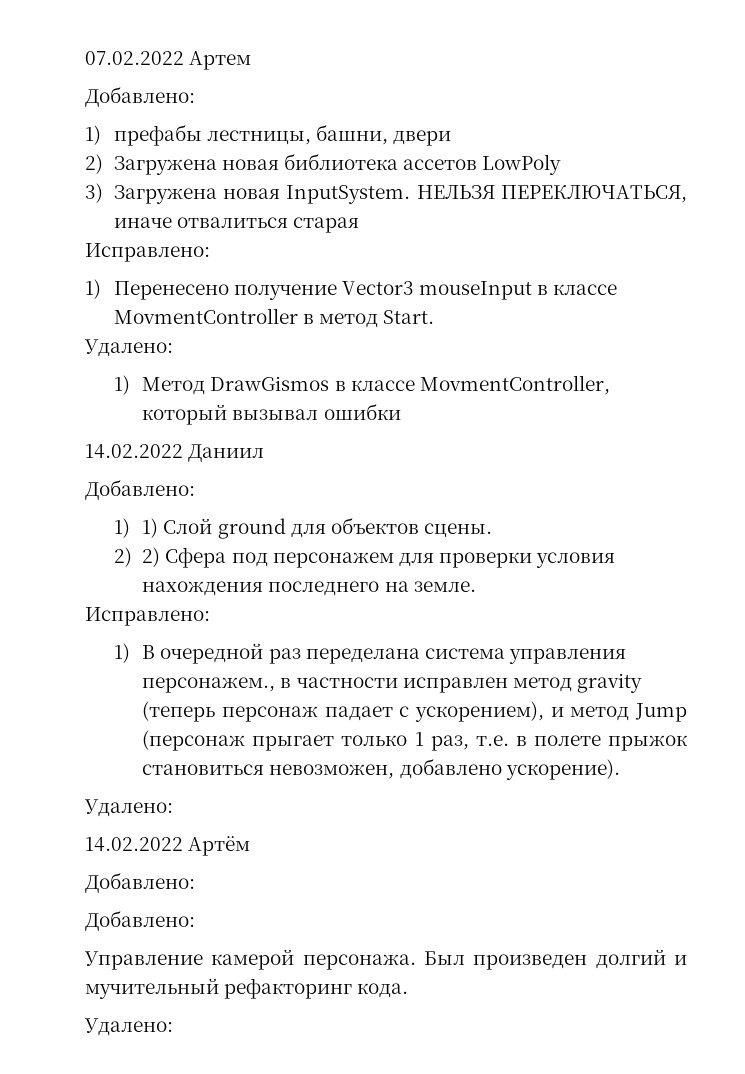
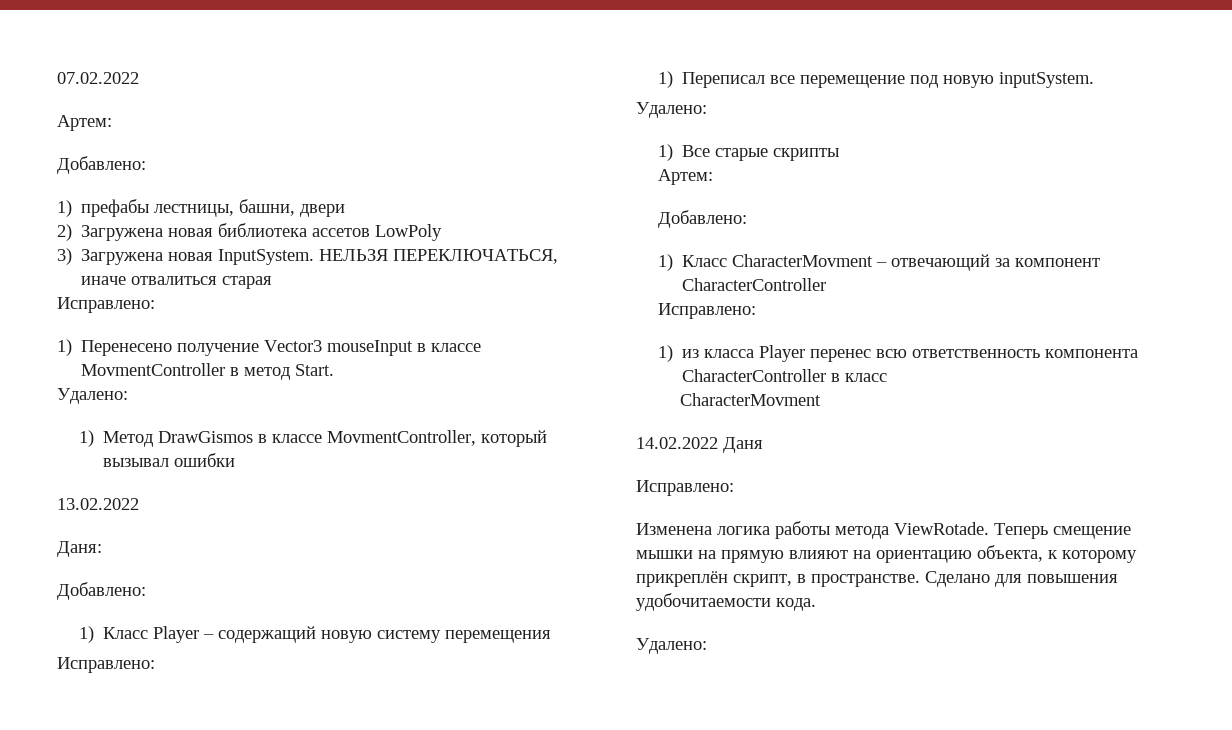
- 07.02.2022 Артем
+ 07.02.2022
+ Артем:
- 14.02.2022 Даниил
+ 13.02.2022
+ Даня:
  Добавлено:
- 1) 1) Слой ground для объектов сцены.
- 2) 2) Сфера под персонажем для проверки условия нахождения последнего на земле.
+ 1) Класс Player – содержащий новую систему перемещения
  Исправлено:
- 1) В очередной раз переделана система управления персонажем., в частности исправлен метод gravity (теперь персонаж падает с ускорением), и метод Jump (персонаж прыгает только 1 раз, т.е. в полете прыжок становиться невозможен, добавлено ускорение).
+ 1) Переписал все перемещение под новую inputSystem.
  Удалено:
- 14.02.2022 Артём
+ 1) Все старые скрипты
+ Артем:
  Добавлено:
- Добавлено:
- Управление камерой персонажа. Был произведен долгий и мучительный рефакторинг кода.
+ 1) Класс CharacterMovment – отвечающий за компонент CharacterController
+ Исправлено:
+ 1) из класса Player перенес всю ответственность компонента CharacterController в класс
+ CharacterMovment
+ 14.02.2022 Даня
+ Исправлено:
+ Изменена логика работы метода ViewRotade. Теперь смещение мышки на прямую влияют на ориентацию объекта, к которому прикреплён скрипт, в пространстве. Сделано для повышения удобочитаемости кода.

